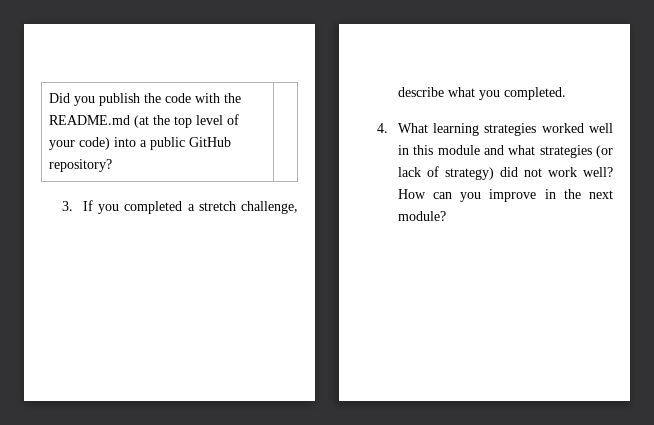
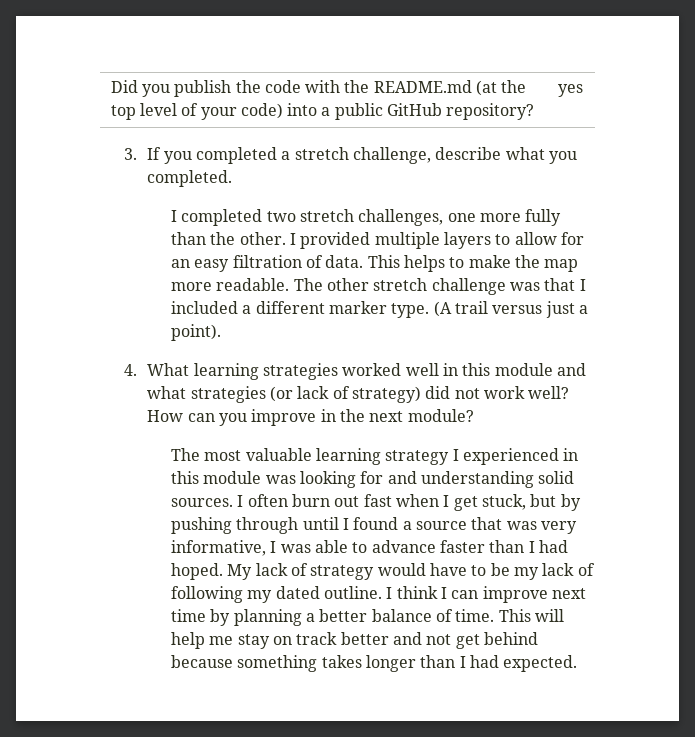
- Did you publish the code with the README.md (at the top level of your code) into a public GitHub repository? |
+ Did you publish the code with the README.md (at the top level of your code) into a public GitHub repository? | yes
+ I completed two stretch challenges, one more fully than the other. I provided multiple layers to allow for an easy filtration of data. This helps to make the map more readable. The other stretch challenge was that I included a different marker type. (A trail versus just a point).
+ The most valuable learning strategy I experienced in this module was looking for and understanding solid sources. I often burn out fast when I get stuck, but by pushing through until I found a source that was very informative, I was able to advance faster than I had hoped. My lack of strategy would have to be my lack of following my dated outline. I think I can improve next time by planning a better balance of time. This will help me stay on track better and not get behind because something takes longer than I had expected.

